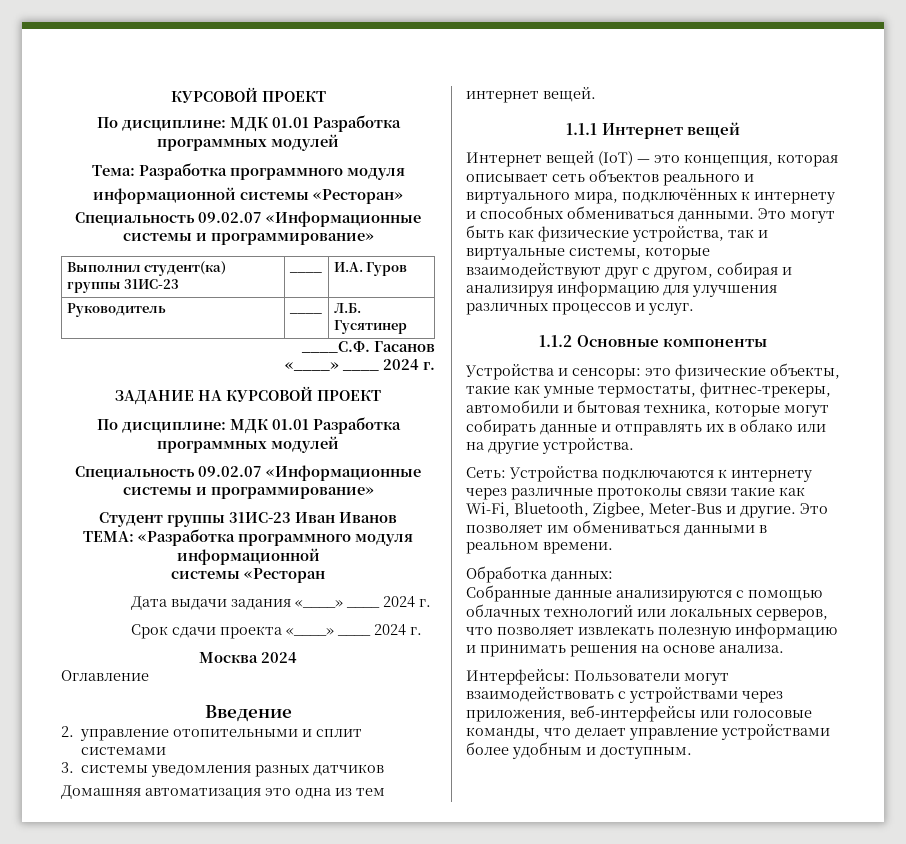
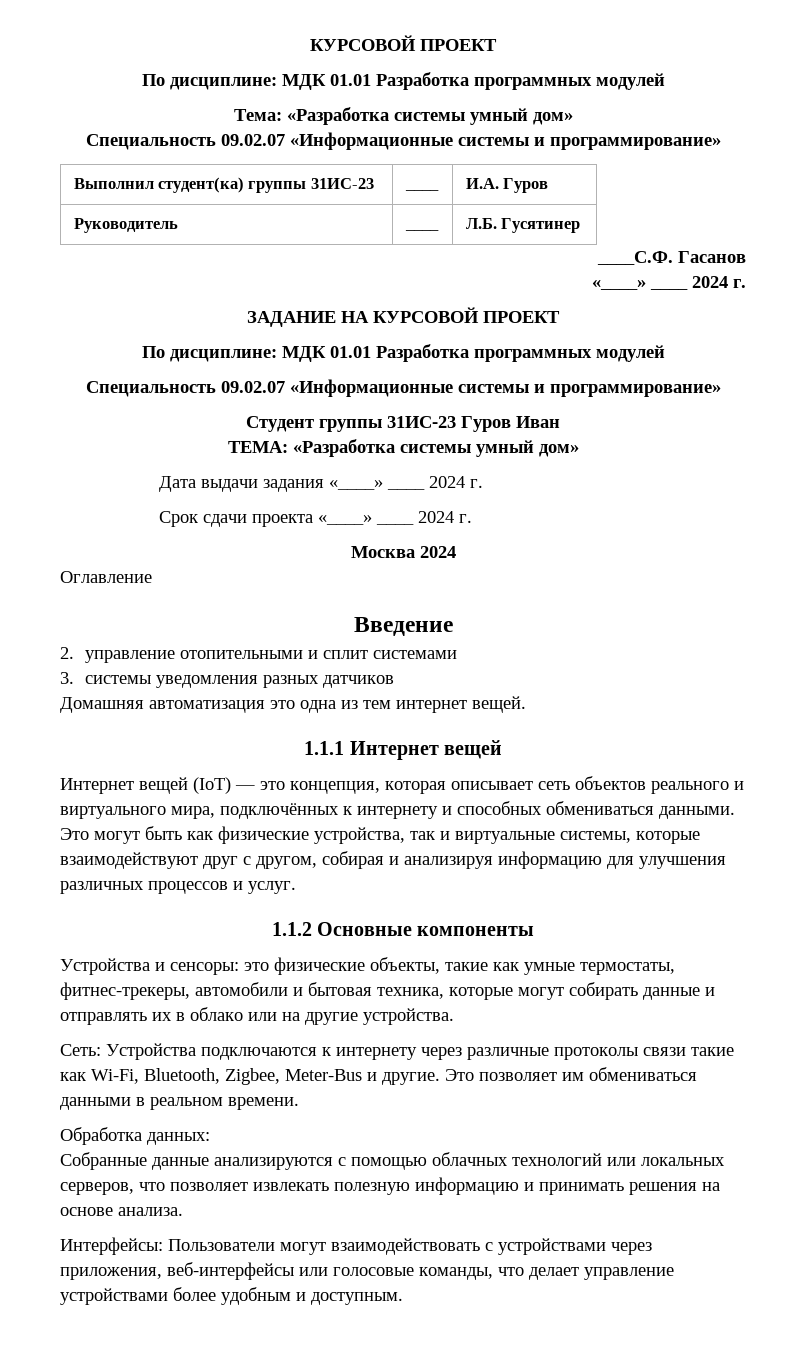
- Тема: Разработка программного модуля
- информационной системы «Ресторан»
+ Тема: «Разработка системы умный дом»
- Студент группы 31ИС-23 Иван Иванов
+ Студент группы 31ИС-23 Гуров Иван
- ТЕМА: «Разработка программного модуля информационной
- системы «Ресторан
+ ТЕМА: «Разработка системы умный дом»

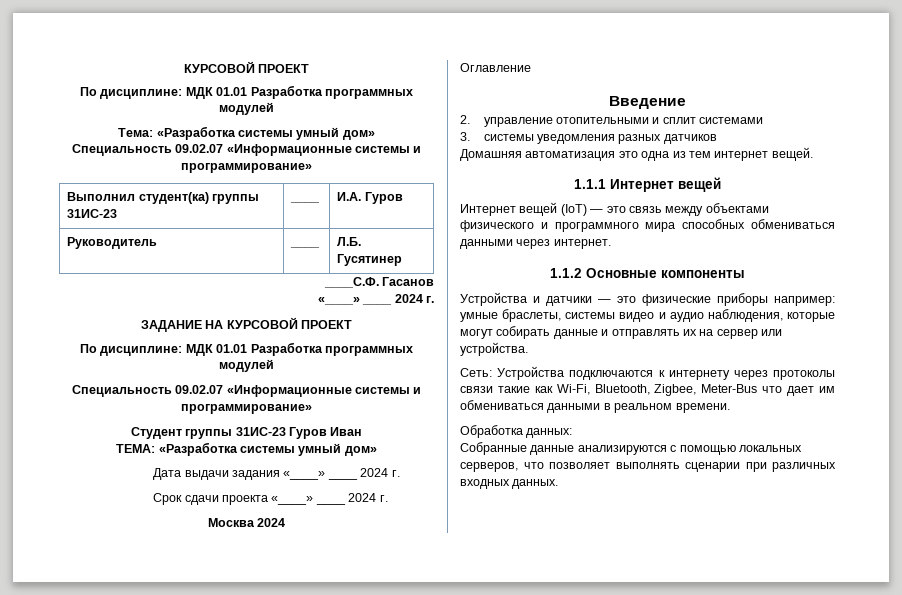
- Интернет вещей (IoT) — это концепция, которая описывает сеть объектов реального и виртуального мира, подключённых к интернету и способных обмениваться данными. Это могут быть как физические устройства, так и виртуальные системы, которые взаимодействуют друг с другом, собирая и анализируя информацию для улучшения различных процессов и услуг.
+ Интернет вещей (IoT) — это связь между объектами физического и программного мира способных обмениваться данными через интернет.
- Устройства и сенсоры: это физические объекты, такие как умные термостаты, фитнес-трекеры, автомобили и бытовая техника, которые могут собирать данные и отправлять их в облако или на другие устройства.
+ Устройства и датчики — это физические приборы например: умные браслеты, системы видео и аудио наблюдения, которые могут собирать данные и отправлять их на сервер или устройства.
- Сеть: Устройства подключаются к интернету через различные протоколы связи такие как Wi-Fi, Bluetooth, Zigbee, Meter-Bus и другие. Это позволяет им обмениваться данными в реальном времени.
+ Сеть: Устройства подключаются к интернету через протоколы связи такие как Wi-Fi, Bluetooth, Zigbee, Meter-Bus что дает им обмениваться данными в реальном времени.
- Собранные данные анализируются с помощью облачных технологий или локальных серверов, что позволяет извлекать полезную информацию и принимать решения на основе анализа.
- Интерфейсы: Пользователи могут взаимодействовать с устройствами через приложения, веб-интерфейсы или голосовые команды, что делает управление устройствами более удобным и доступным.
+ Собранные данные анализируются с помощью локальных серверов, что позволяет выполнять сценарии при различных входных данных.

